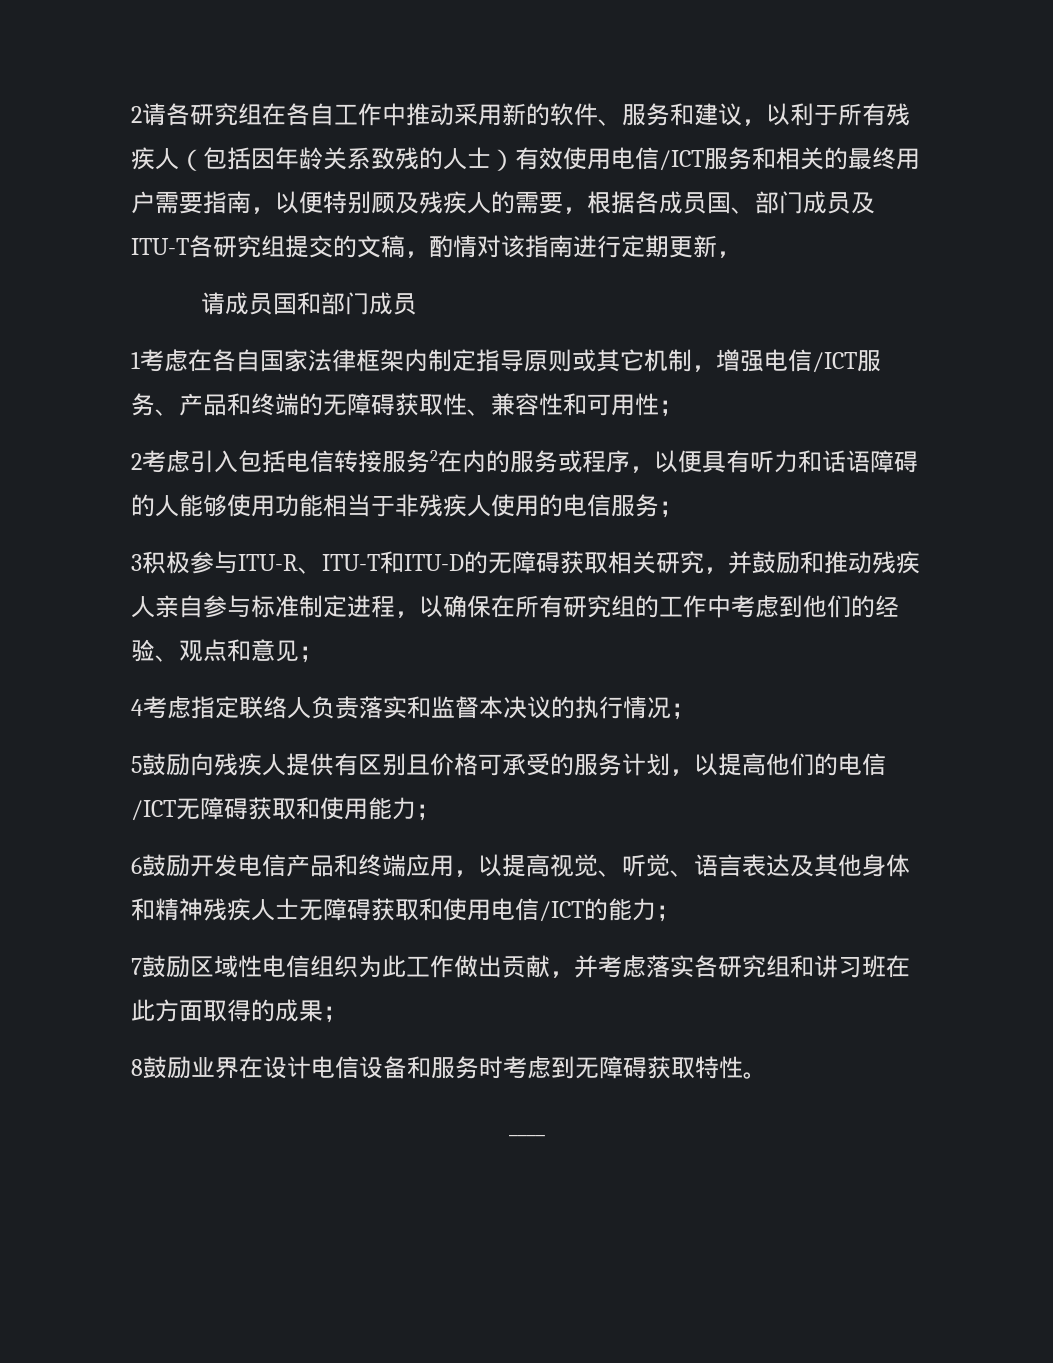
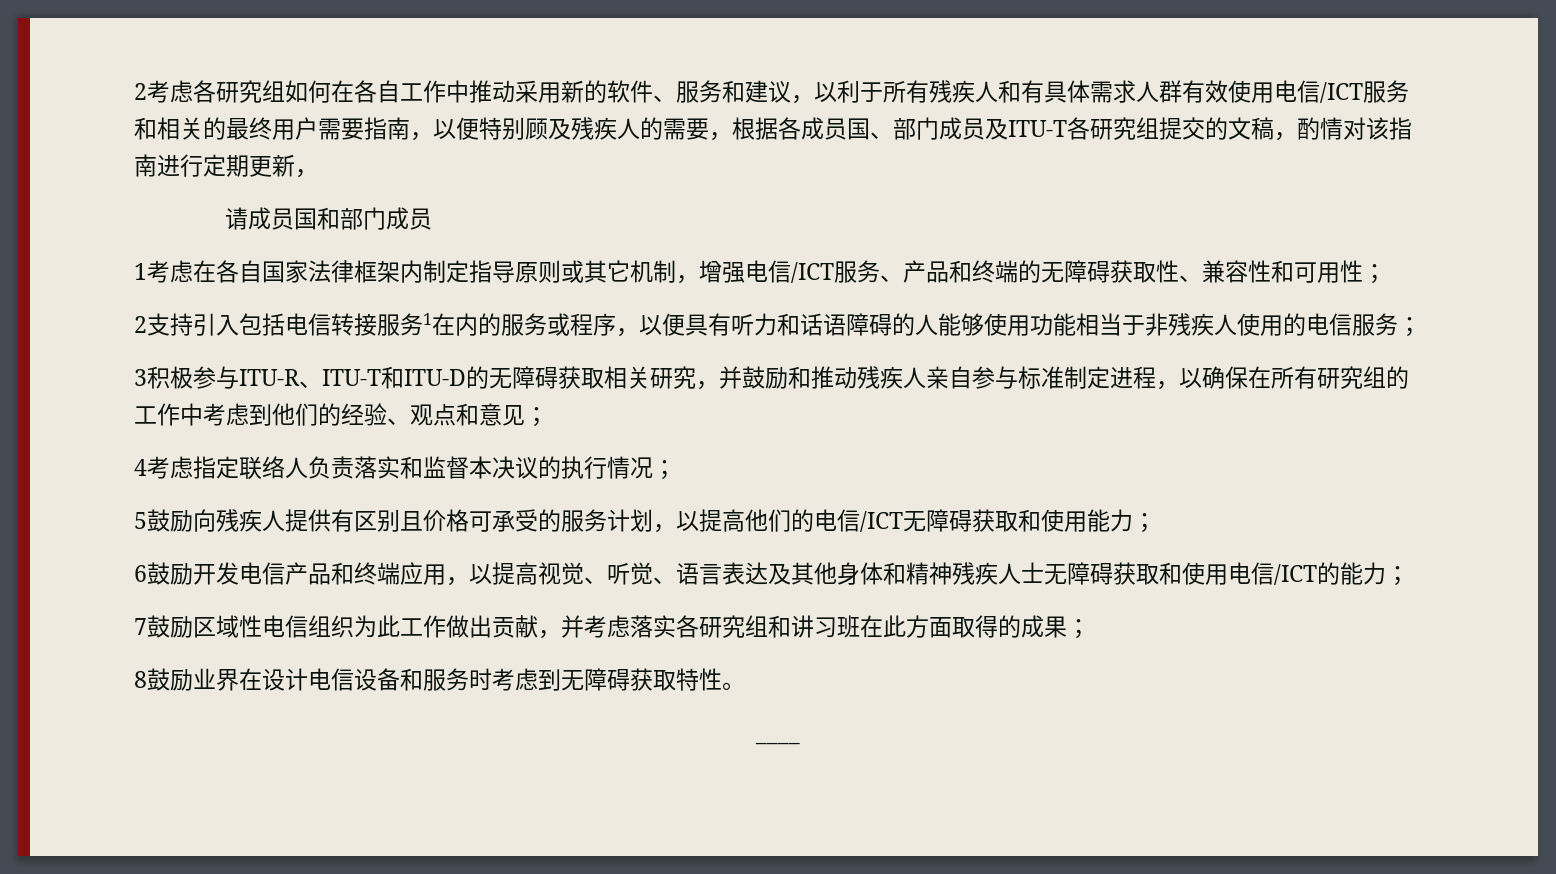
- 2请各研究组在各自工作中推动采用新的软件、服务和建议，以利于所有残疾人（包括因年龄关系致残的人士）有效使用电信/ICT服务和相关的最终用户需要指南，以便特别顾及残疾人的需要，根据各成员国、部门成员及ITU-T各研究组提交的文稿，酌情对该指南进行定期更新，
+ 2考虑各研究组如何在各自工作中推动采用新的软件、服务和建议，以利于所有残疾人和有具体需求人群有效使用电信/ICT服务和相关的最终用户需要指南，以便特别顾及残疾人的需要，根据各成员国、部门成员及ITU-T各研究组提交的文稿，酌情对该指南进行定期更新，
- 2考虑引入包括电信转接服务2在内的服务或程序，以便具有听力和话语障碍的人能够使用功能相当于非残疾人使用的电信服务；
+ 2支持引入包括电信转接服务1在内的服务或程序，以便具有听力和话语障碍的人能够使用功能相当于非残疾人使用的电信服务；

